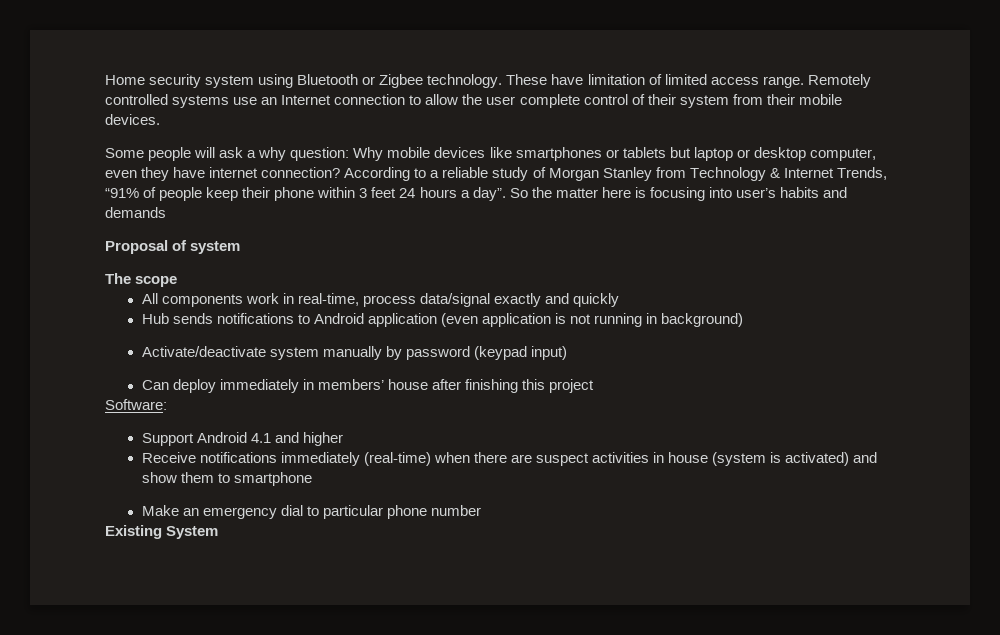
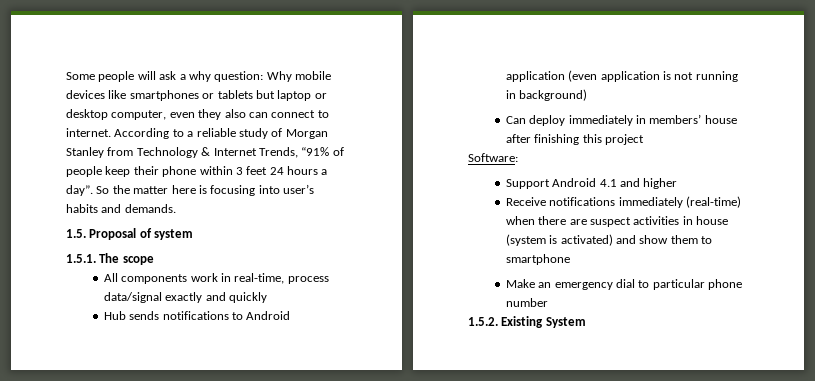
- Home security system using Bluetooth or Zigbee technology. These have limitation of limited access range. Remotely controlled systems use an Internet connection to allow the user complete control of their system from their mobile devices.
- Some people will ask a why question: Why mobile devices like smartphones or tablets but laptop or desktop computer, even they have internet connection?
+ Some people will ask a why question: Why mobile devices like smartphones or tablets but laptop or desktop computer, even they also can connect to internet.
- So the matter here is focusing into user’s habits and demands
- Proposal of system
+ So the matter here is focusing into user’s habits and demands.
+ 1.5. Proposal of system
- The scope
+ 1.5.1. The scope
- Activate/deactivate system manually by password (keypad input)
- Existing System
+ 1.5.2. Existing System

